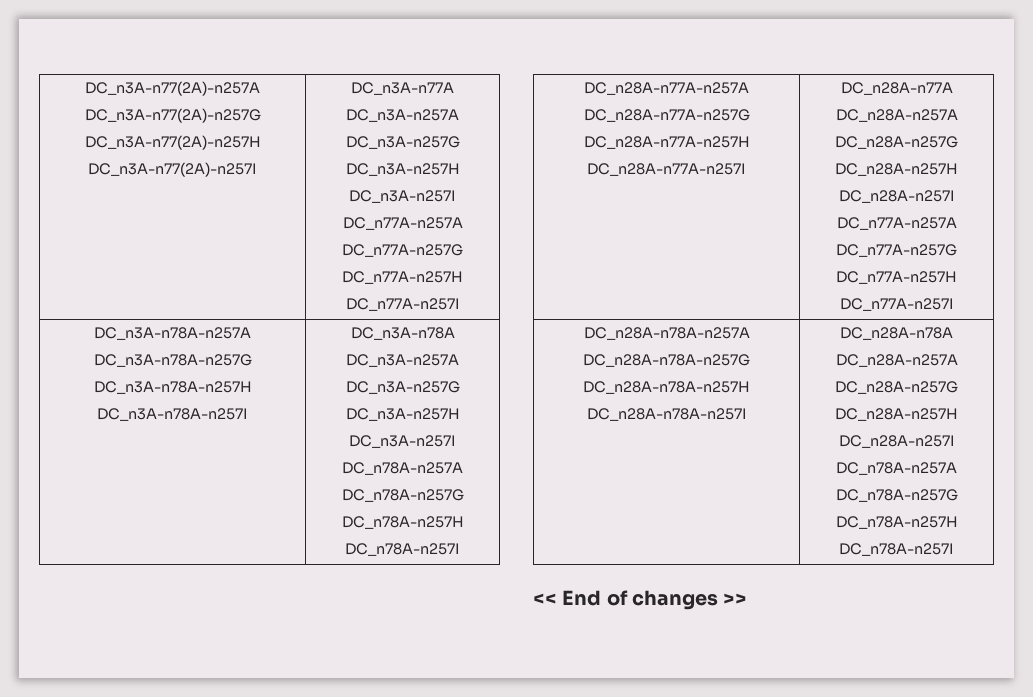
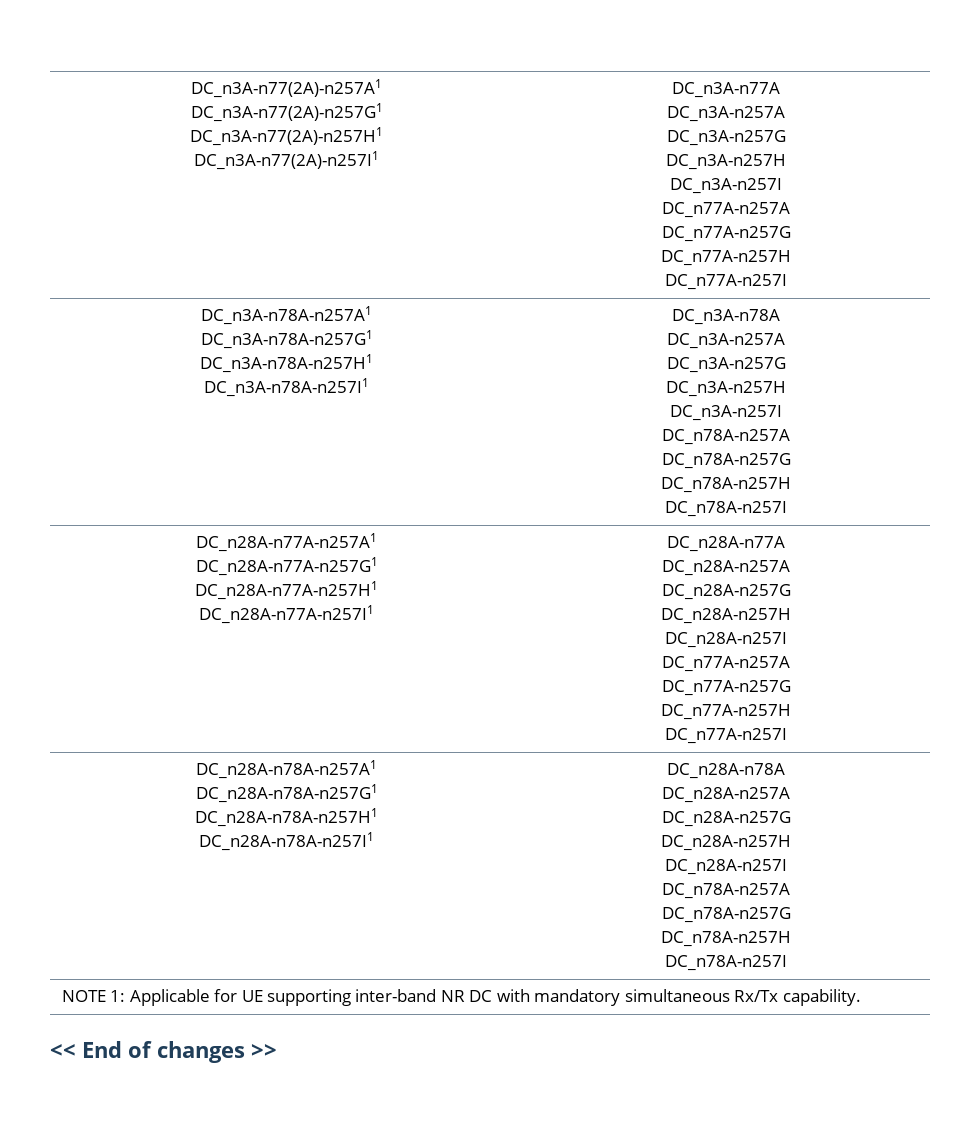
- DC_n3A-n77(2A)-n257A
- DC_n3A-n77(2A)-n257G
- DC_n3A-n77(2A)-n257H
- DC_n3A-n77(2A)-n257I | DC_n3A-n77A
+ DC_n3A-n77(2A)-n257A1
+ DC_n3A-n77(2A)-n257G1
+ DC_n3A-n77(2A)-n257H1
+ DC_n3A-n77(2A)-n257I1 | DC_n3A-n77A
- DC_n3A-n78A-n257A
- DC_n3A-n78A-n257G
- DC_n3A-n78A-n257H
- DC_n3A-n78A-n257I | DC_n3A-n78A
+ DC_n3A-n78A-n257A1
+ DC_n3A-n78A-n257G1
+ DC_n3A-n78A-n257H1
+ DC_n3A-n78A-n257I1 | DC_n3A-n78A
- DC_n28A-n77A-n257A
- DC_n28A-n77A-n257G
- DC_n28A-n77A-n257H
- DC_n28A-n77A-n257I | DC_n28A-n77A
+ DC_n28A-n77A-n257A1
+ DC_n28A-n77A-n257G1
+ DC_n28A-n77A-n257H1
+ DC_n28A-n77A-n257I1 | DC_n28A-n77A
- DC_n28A-n78A-n257A
- DC_n28A-n78A-n257G
- DC_n28A-n78A-n257H
- DC_n28A-n78A-n257I | DC_n28A-n78A
+ DC_n28A-n78A-n257A1
+ DC_n28A-n78A-n257G1
+ DC_n28A-n78A-n257H1
+ DC_n28A-n78A-n257I1 | DC_n28A-n78A
+ NOTE 1: Applicable for UE supporting inter-band NR DC with mandatory simultaneous Rx/Tx capability.

